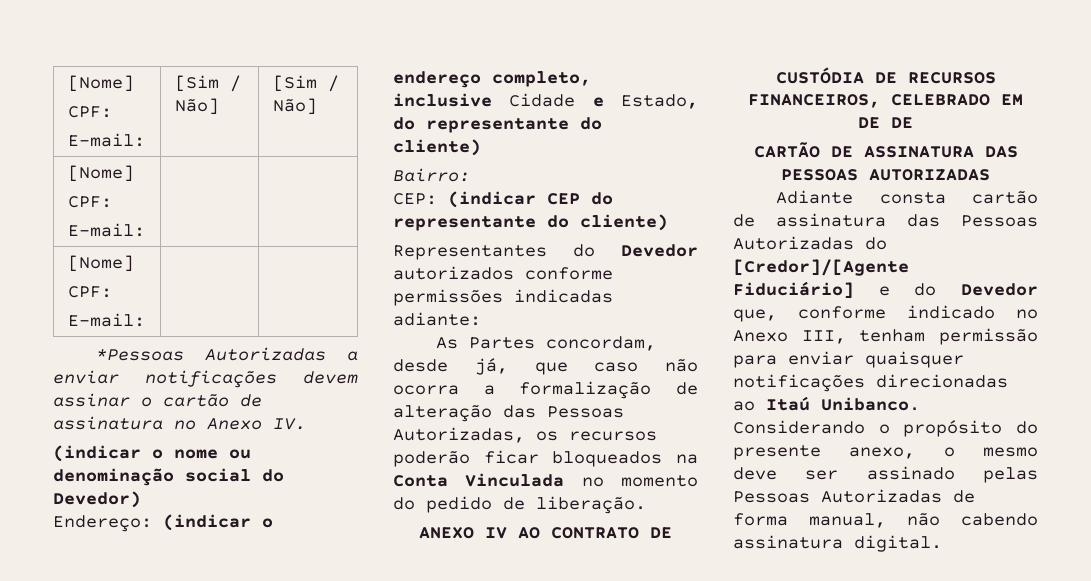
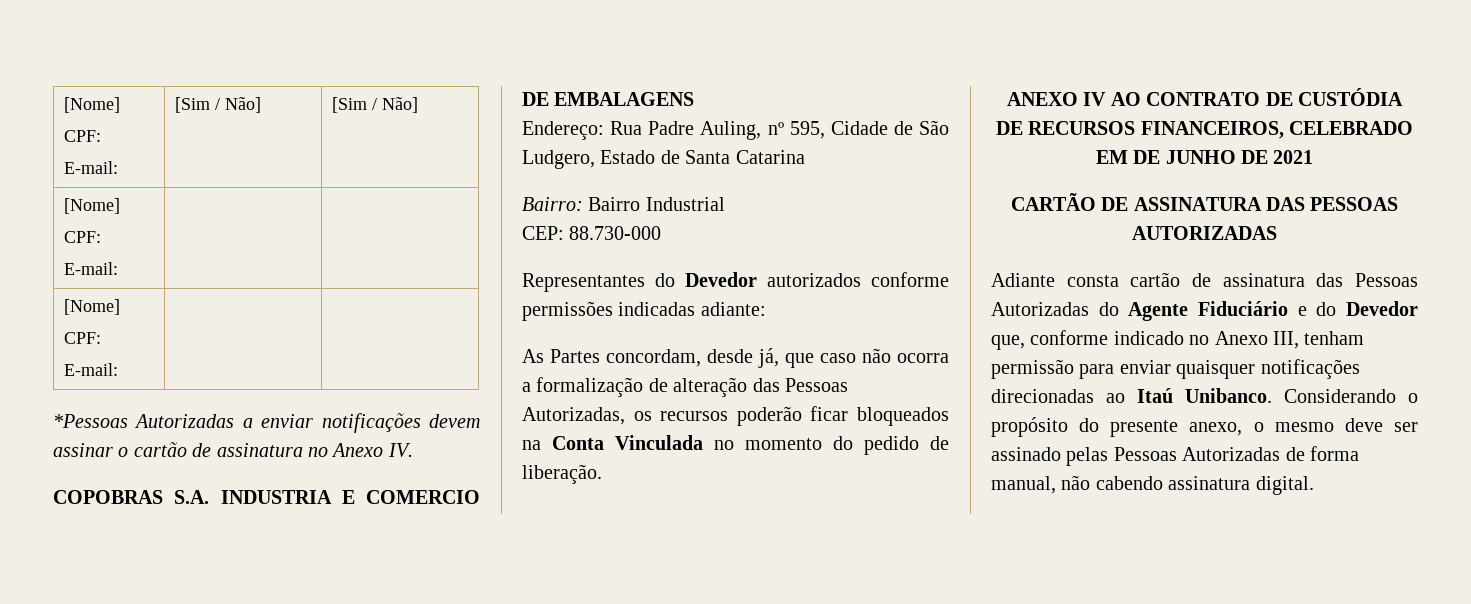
- (indicar o nome ou denominação social do Devedor)
- Endereço: (indicar o endereço completo, inclusive Cidade e Estado, do representante do cliente)
+ COPOBRAS S.A. INDUSTRIA E COMERCIO DE EMBALAGENS
+ Endereço: Rua Padre Auling, nº 595, Cidade de São Ludgero, Estado de Santa Catarina
- Bairro:
+ Bairro: Bairro Industrial
- CEP: (indicar CEP do representante do cliente)
+ CEP: 88.730-000
- ANEXO IV AO CONTRATO DE CUSTÓDIA DE RECURSOS FINANCEIROS, CELEBRADO EM DE DE
+ ANEXO IV AO CONTRATO DE CUSTÓDIA DE RECURSOS FINANCEIROS, CELEBRADO EM DE JUNHO DE 2021
- Adiante consta cartão de assinatura das Pessoas Autorizadas do [Credor]/[Agente Fiduciário] e do Devedor que, conforme indicado no Anexo III, tenham permissão para enviar quaisquer notificações direcionadas ao Itaú Unibanco.
+ Adiante consta cartão de assinatura das Pessoas Autorizadas do Agente Fiduciário e do Devedor que, conforme indicado no Anexo III, tenham permissão para enviar quaisquer notificações direcionadas ao Itaú Unibanco.

